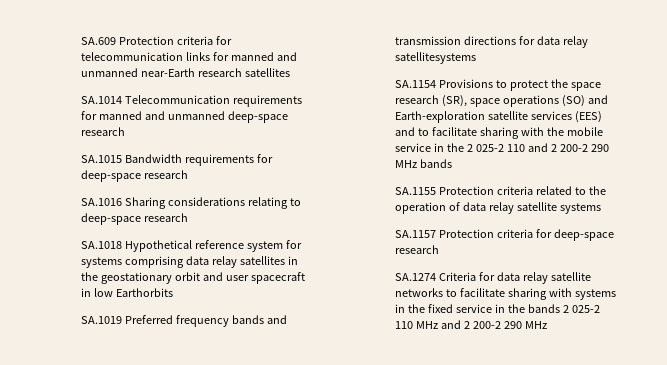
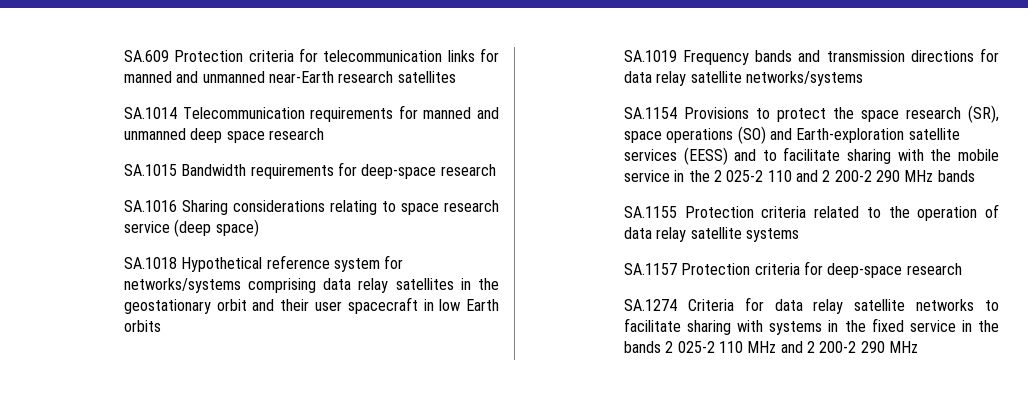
- SA.1014 Telecommunication requirements for manned and unmanned deep-space research
+ SA.1014 Telecommunication requirements for manned and unmanned deep space research
- SA.1016 Sharing considerations relating to deep-space research
+ SA.1016 Sharing considerations relating to space research service (deep space)
- SA.1018 Hypothetical reference system for systems comprising data relay satellites in the geostationary orbit and user spacecraft in low Earthorbits
+ SA.1018 Hypothetical reference system for networks/systems comprising data relay satellites in the geostationary orbit and their user spacecraft in low Earth orbits
- SA.1019 Preferred frequency bands and transmission directions for data relay satellitesystems
+ SA.1019 Frequency bands and transmission directions for data relay satellite networks/systems
- SA.1154 Provisions to protect the space research (SR), space operations (SO) and Earth-exploration satellite services (EES) and to facilitate sharing with the mobile service in the 2 025-2 110 and 2 200-2 290 MHz bands
+ SA.1154 Provisions to protect the space research (SR), space operations (SO) and Earth-exploration satellite services (EESS) and to facilitate sharing with the mobile service in the 2 025-2 110 and 2 200-2 290 MHz bands

